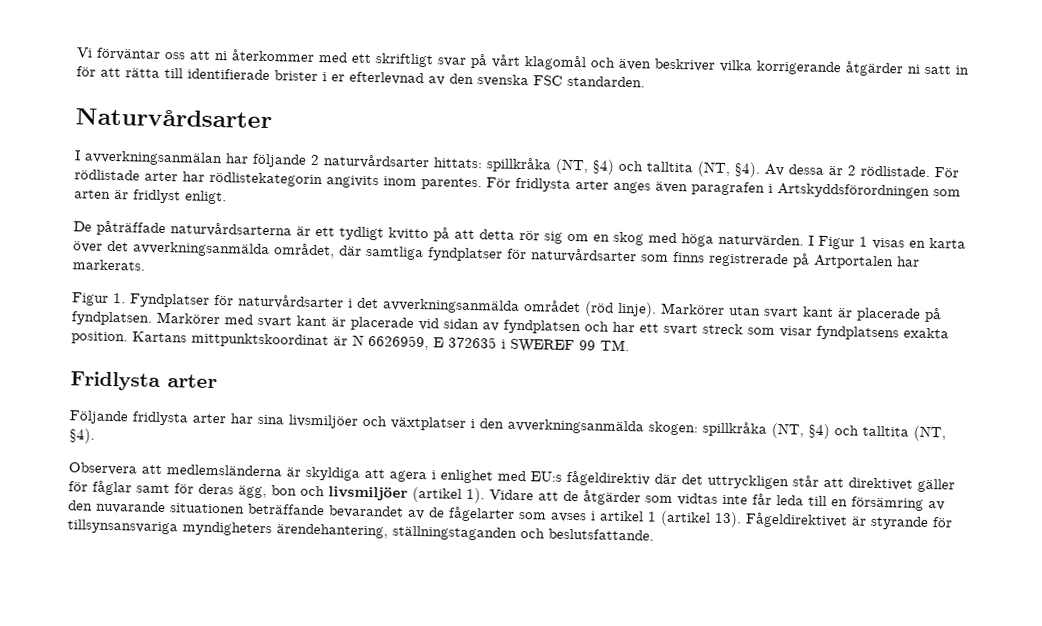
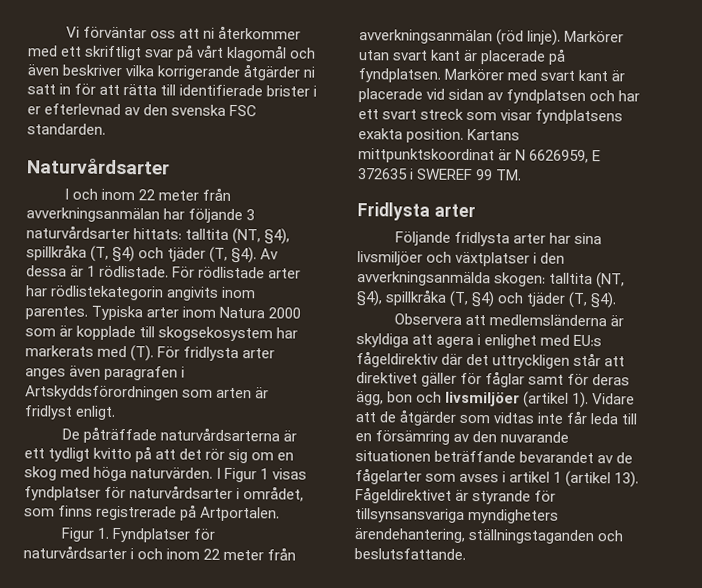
- I avverkningsanmälan har följande 2 naturvårdsarter hittats: spillkråka (NT, §4) och talltita (NT, §4).
+ I och inom 22 meter från avverkningsanmälan har följande 3 naturvårdsarter hittats: talltita (NT, §4), spillkråka (T, §4) och tjäder (T, §4).
- Av dessa är 2 rödlistade.
+ Av dessa är 1 rödlistade.
- För fridlysta arter anges även paragrafen i Artskyddsförordningen som arten är fridlyst enligt.
+ Typiska arter inom Natura 2000 som är kopplade till skogsekosystem har markerats med (T). För fridlysta arter anges även paragrafen i Artskyddsförordningen som arten är fridlyst enligt.
- De påträffade naturvårdsarterna är ett tydligt kvitto på att detta rör sig om en skog med höga naturvärden.
+ De påträffade naturvårdsarterna är ett tydligt kvitto på att det rör sig om en skog med höga naturvärden.
- I Figur 1 visas en karta över det avverkningsanmälda området, där samtliga fyndplatser för naturvårdsarter som finns registrerade på Artportalen har markerats.
+ I Figur 1 visas fyndplatser för naturvårdsarter i området, som finns registrerade på Artportalen.
- Figur 1. Fyndplatser för naturvårdsarter i det avverkningsanmälda området (röd linje).
+ Figur 1. Fyndplatser för naturvårdsarter i och inom 22 meter från avverkningsanmälan (röd linje).
- Följande fridlysta arter har sina livsmiljöer och växtplatser i den avverkningsanmälda skogen: spillkråka (NT, §4) och talltita (NT, §4).
+ Följande fridlysta arter har sina livsmiljöer och växtplatser i den avverkningsanmälda skogen: talltita (NT, §4), spillkråka (T, §4) och tjäder (T, §4).

